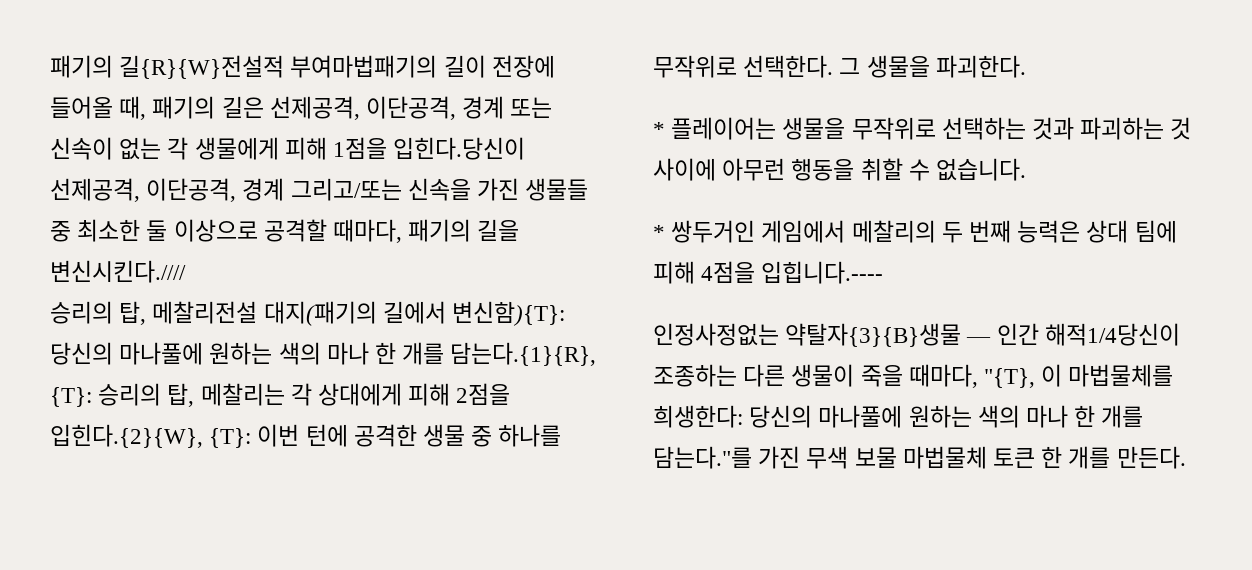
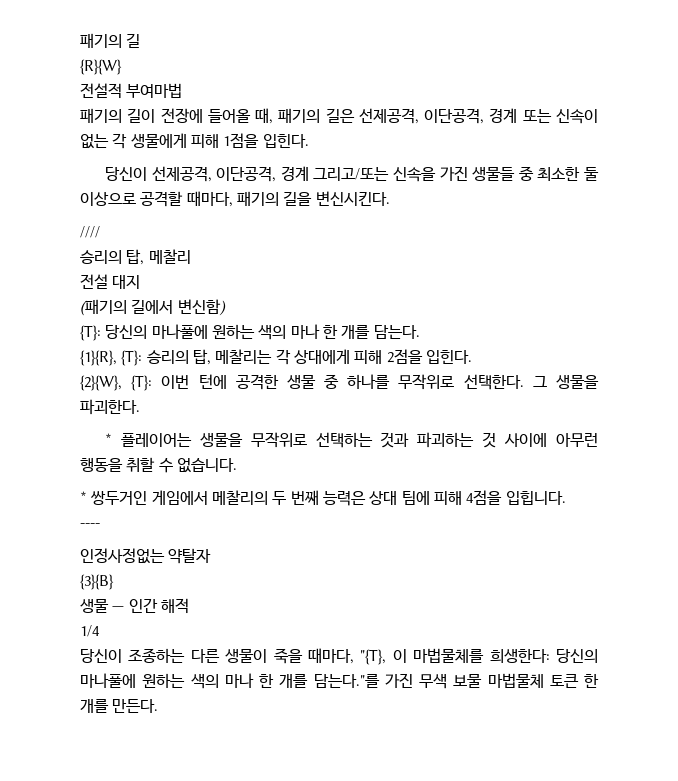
- 패기의 길{R}{W}전설적 부여마법패기의 길이 전장에 들어올 때, 패기의 길은 선제공격, 이단공격, 경계 또는 신속이 없는 각 생물에게 피해 1점을 입힌다.당신이 선제공격, 이단공격, 경계 그리고/또는 신속을 가진 생물들 중 최소한 둘 이상으로 공격할 때마다, 패기의 길을 변신시킨다.////
- 승리의 탑, 메찰리전설 대지(패기의 길에서 변신함){T}: 당신의 마나풀에 원하는 색의 마나 한 개를 담는다.{1}{R}, {T}: 승리의 탑, 메찰리는 각 상대에게 피해 2점을 입힌다.{2}{W}, {T}: 이번 턴에 공격한 생물 중 하나를 무작위로 선택한다.
+ 패기의 길
+ {R}{W}
+ 전설적 부여마법
+ 패기의 길이 전장에 들어올 때, 패기의 길은 선제공격, 이단공격, 경계 또는 신속이 없는 각 생물에게 피해 1점을 입힌다.
+ 당신이 선제공격, 이단공격, 경계 그리고/또는 신속을 가진 생물들 중 최소한 둘 이상으로 공격할 때마다, 패기의 길을 변신시킨다.
+ ////
+ 승리의 탑, 메찰리
+ 전설 대지
+ (패기의 길에서 변신함)
+ {T}: 당신의 마나풀에 원하는 색의 마나 한 개를 담는다.
+ {1}{R}, {T}: 승리의 탑, 메찰리는 각 상대에게 피해 2점을 입힌다.
+ {2}{W}, {T}: 이번 턴에 공격한 생물 중 하나를 무작위로 선택한다.
- * 쌍두거인 게임에서 메찰리의 두 번째 능력은 상대 팀에 피해 4점을 입힙니다.----
+ * 쌍두거인 게임에서 메찰리의 두 번째 능력은 상대 팀에 피해 4점을 입힙니다.
+ ----
- 인정사정없는 약탈자{3}{B}생물 — 인간 해적1/4당신이 조종하는 다른 생물이 죽을 때마다, "{T}, 이 마법물체를 희생한다: 당신의 마나풀에 원하는 색의 마나 한 개를 담는다."를 가진 무색 보물 마법물체 토큰 한 개를 만든다.
+ 인정사정없는 약탈자
+ {3}{B}
+ 생물 — 인간 해적
+ 1/4
+ 당신이 조종하는 다른 생물이 죽을 때마다, "{T}, 이 마법물체를 희생한다: 당신의 마나풀에 원하는 색의 마나 한 개를 담는다."를 가진 무색 보물 마법물체 토큰 한 개를 만든다.

